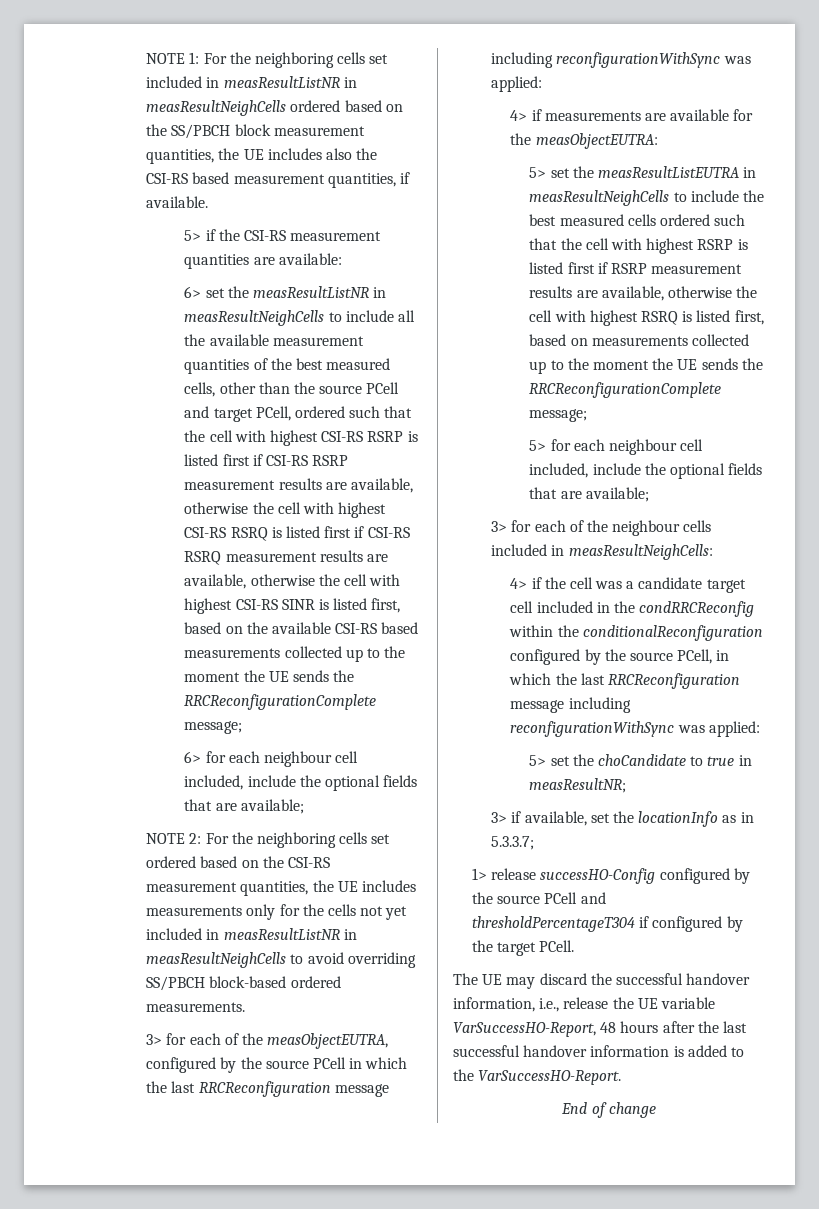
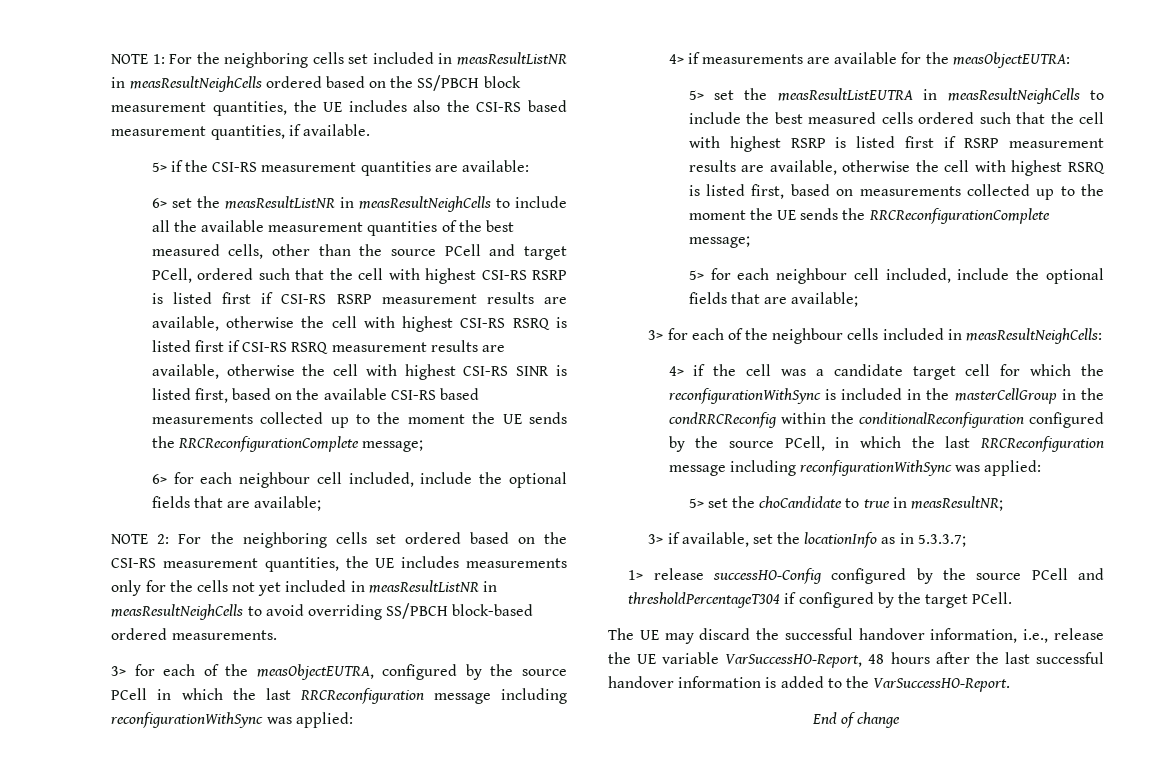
- 4> if the cell was a candidate target cell included in the condRRCReconfig within the conditionalReconfiguration configured by the source PCell, in which the last RRCReconfiguration message including reconfigurationWithSync was applied:
+ 4> if the cell was a candidate target cell for which the reconfigurationWithSync is included in the masterCellGroup in the condRRCReconfig within the conditionalReconfiguration configured by the source PCell, in which the last RRCReconfiguration message including reconfigurationWithSync was applied:

